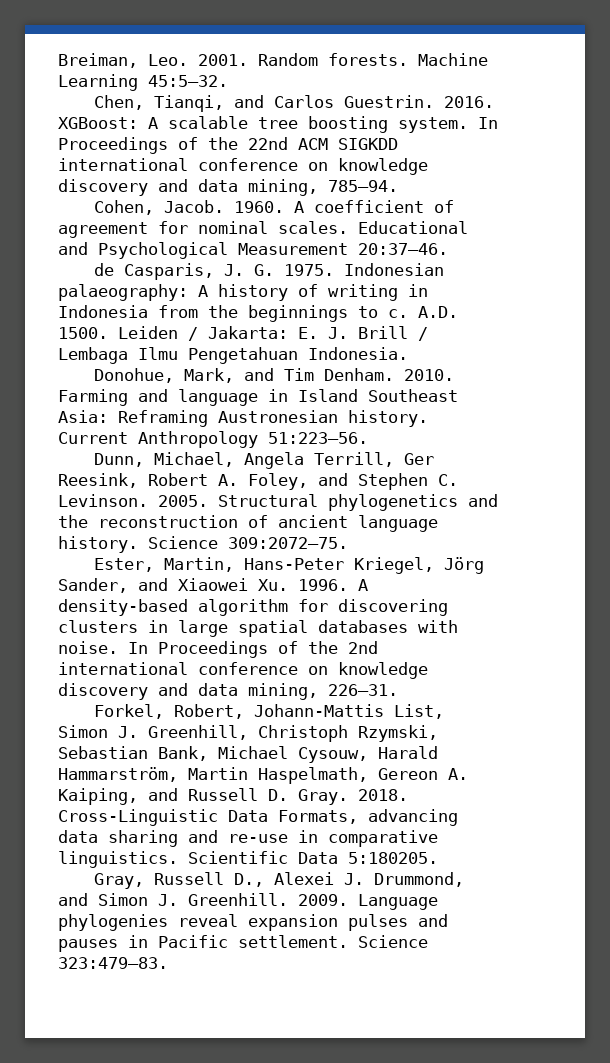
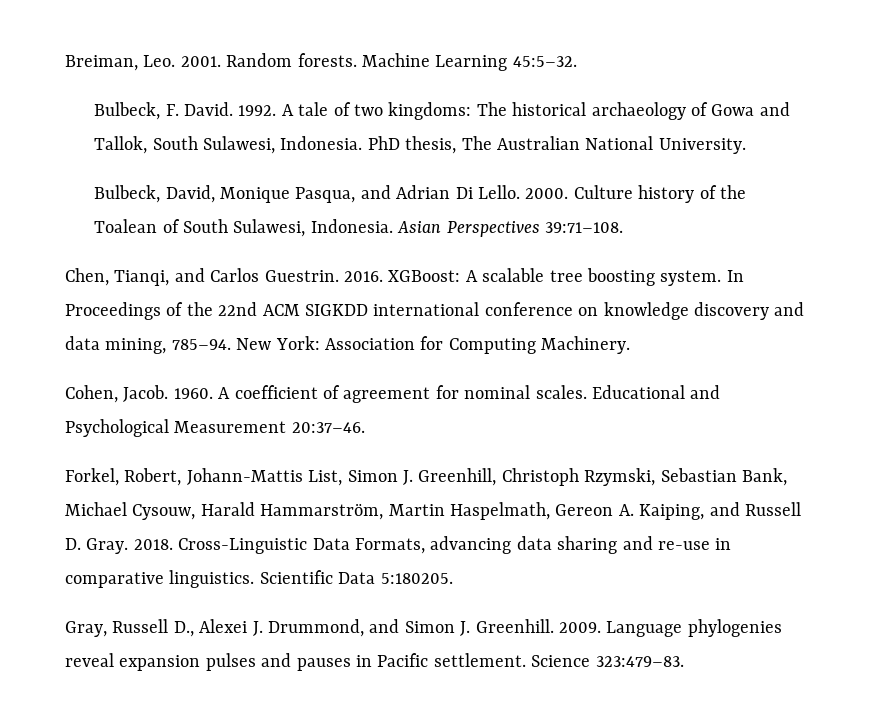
+ Bulbeck, F. David. 1992. A tale of two kingdoms: The historical archaeology of Gowa and Tallok, South Sulawesi, Indonesia. PhD thesis, The Australian National University.
+ Bulbeck, David, Monique Pasqua, and Adrian Di Lello. 2000. Culture history of the Toalean of South Sulawesi, Indonesia. Asian Perspectives 39:71–108.
+ New York: Association for Computing Machinery.
- de Casparis, J. G. 1975. Indonesian palaeography: A history of writing in Indonesia from the beginnings to c. A.D. 1500. Leiden / Jakarta: E. J. Brill / Lembaga Ilmu Pengetahuan Indonesia.
- Donohue, Mark, and Tim Denham. 2010. Farming and language in Island Southeast Asia: Reframing Austronesian history. Current Anthropology 51:223–56.
- Dunn, Michael, Angela Terrill, Ger Reesink, Robert A. Foley, and Stephen C. Levinson. 2005. Structural phylogenetics and the reconstruction of ancient language history. Science 309:2072–75.
- Ester, Martin, Hans-Peter Kriegel, Jörg Sander, and Xiaowei Xu. 1996. A density-based algorithm for discovering clusters in large spatial databases with noise. In Proceedings of the 2nd international conference on knowledge discovery and data mining, 226–31.

